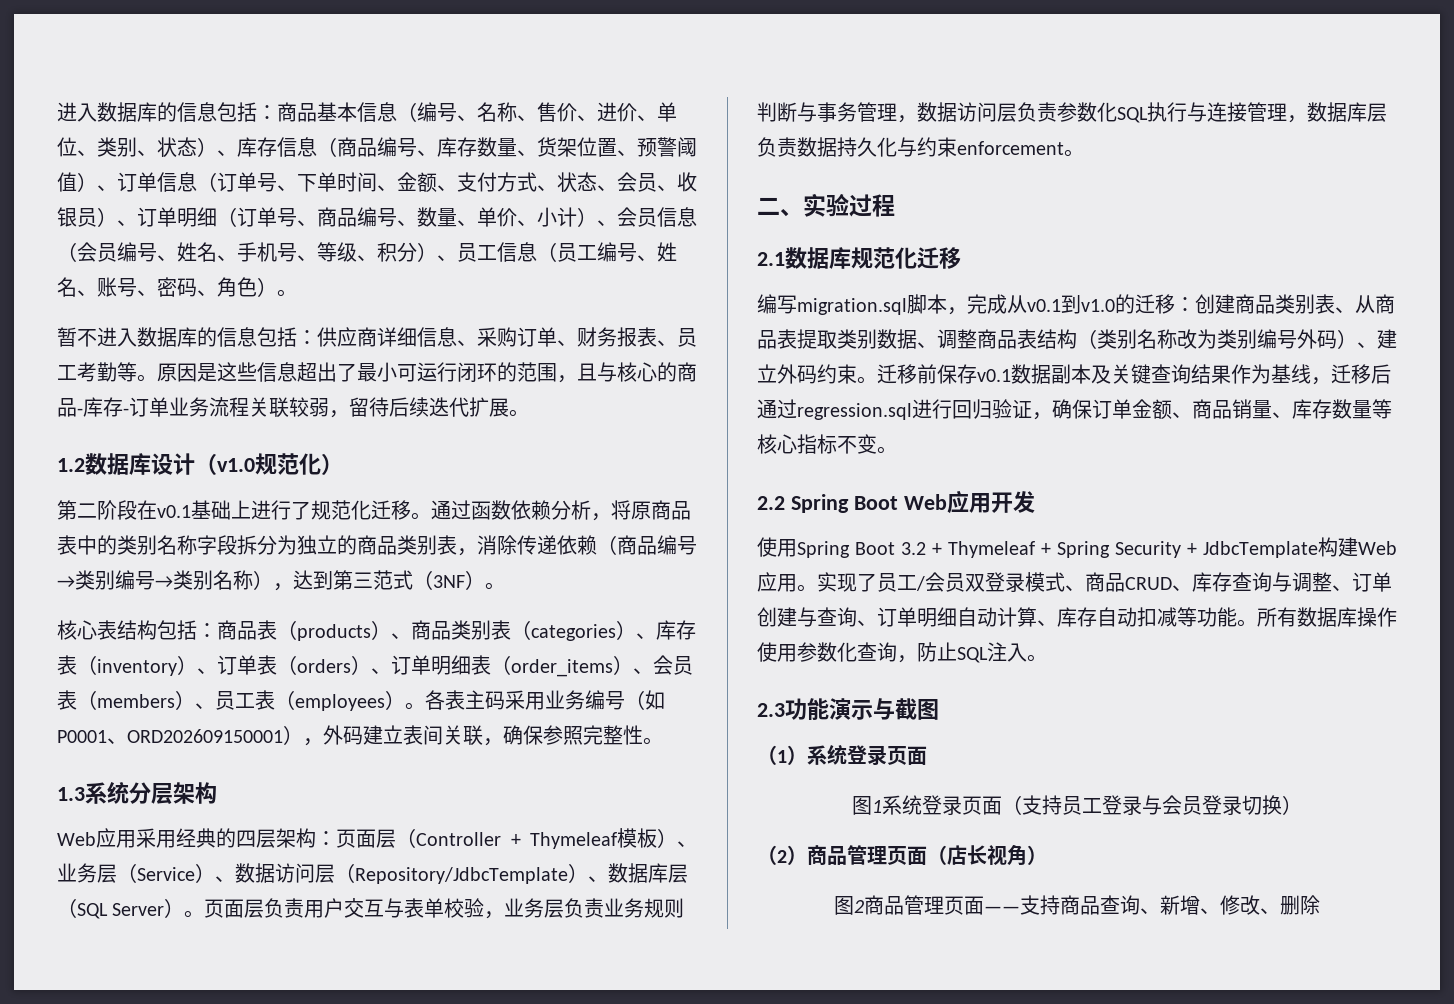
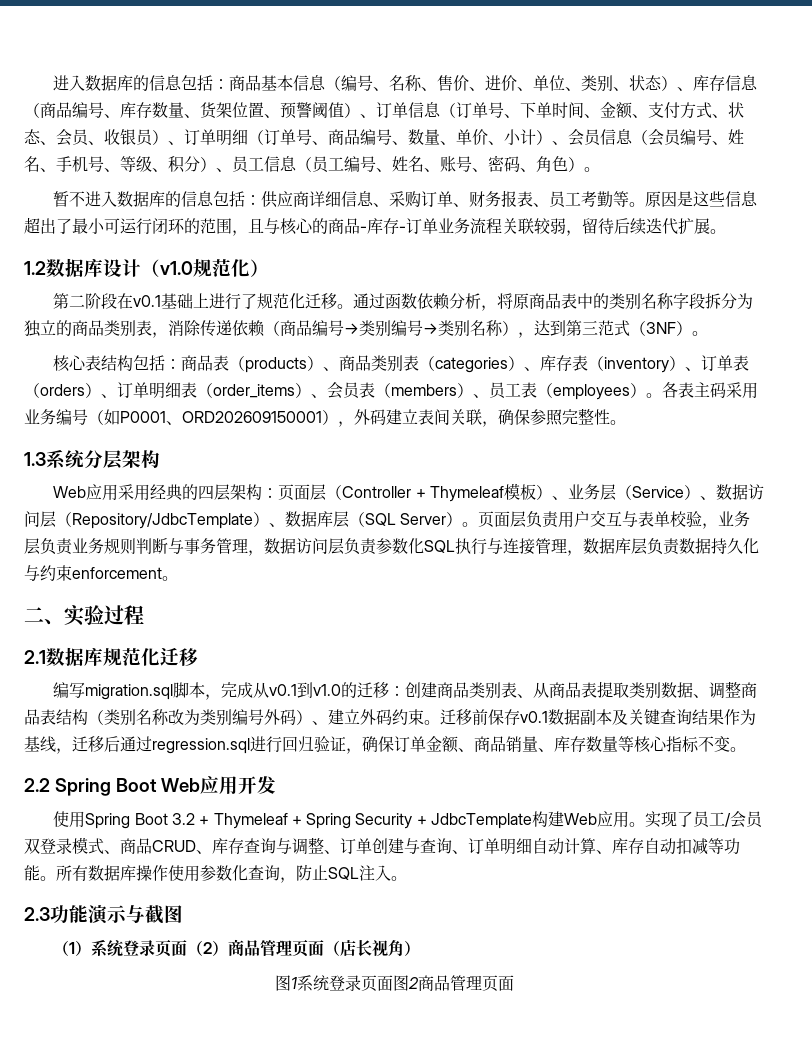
- （1）系统登录页面
- 图1系统登录页面（支持员工登录与会员登录切换）
- （2）商品管理页面（店长视角）
+ （1）系统登录页面（2）商品管理页面（店长视角）
- 图2商品管理页面——支持商品查询、新增、修改、删除
+ 图1系统登录页面图2商品管理页面

